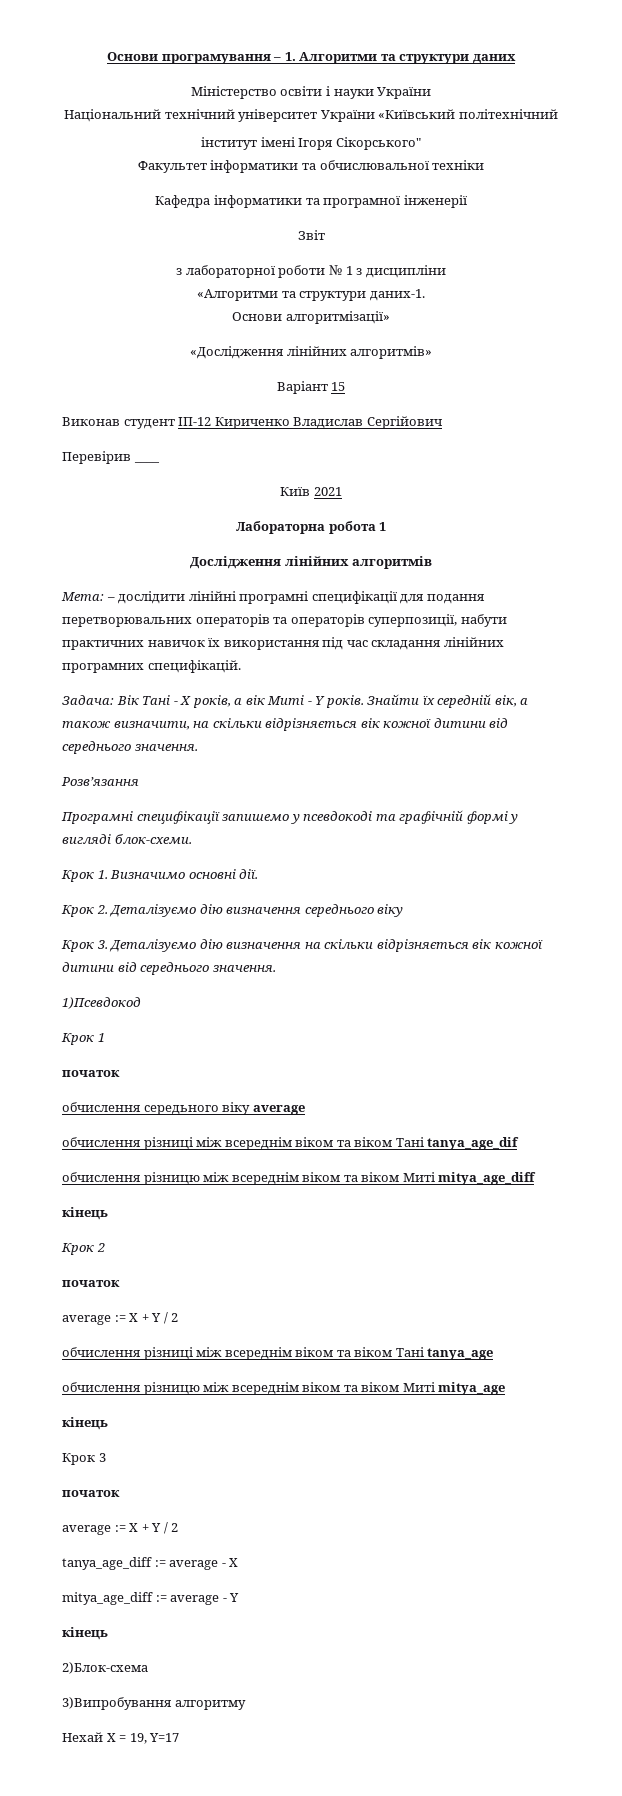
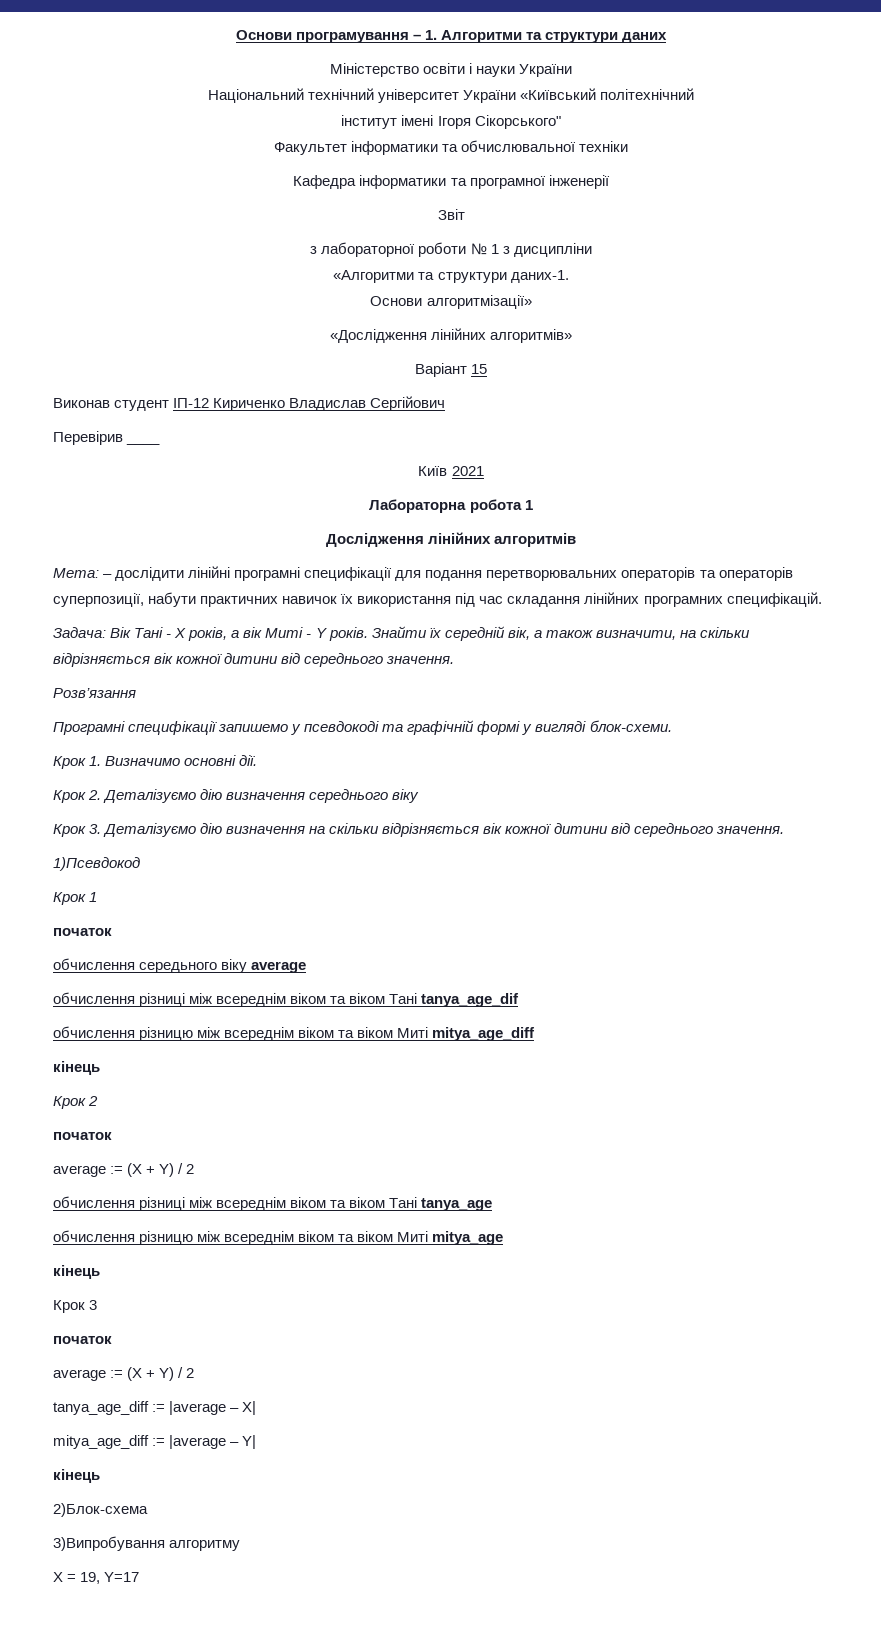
  Крок 2
  початок
- average := X + Y / 2
+ average := (X + Y) / 2
  Крок 3
  початок
- average := X + Y / 2
+ average := (X + Y) / 2
- tanya_age_diff := average - X
+ tanya_age_diff := |average – X|
- mitya_age_diff := average - Y
+ mitya_age_diff := |average – Y|
- Нехай X = 19, Y=17
+ X = 19, Y=17

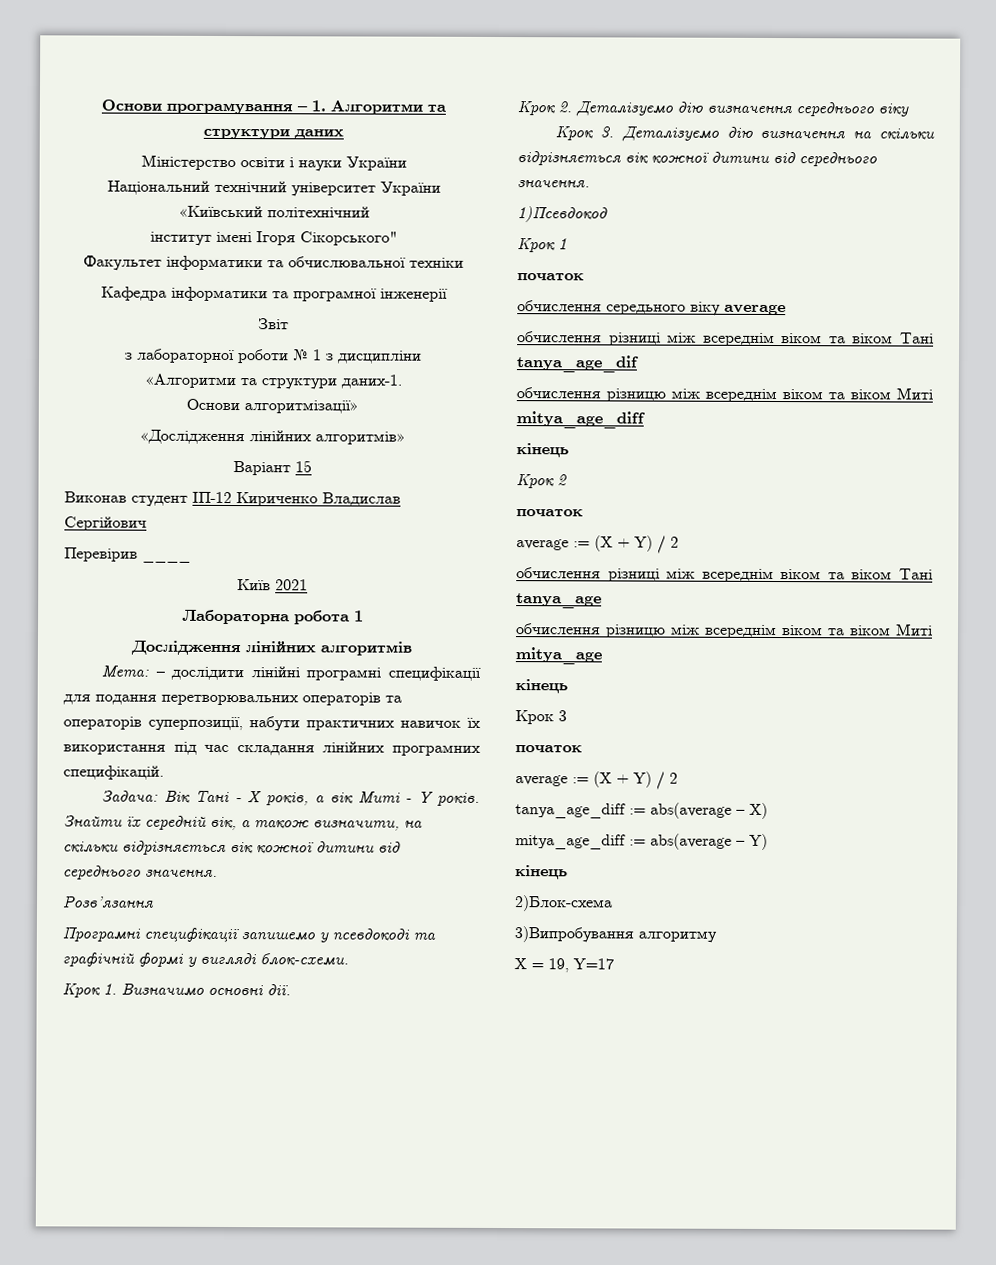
- tanya_age_diff := |average – X|
+ tanya_age_diff := abs(average – X)
- mitya_age_diff := |average – Y|
+ mitya_age_diff := abs(average – Y)

